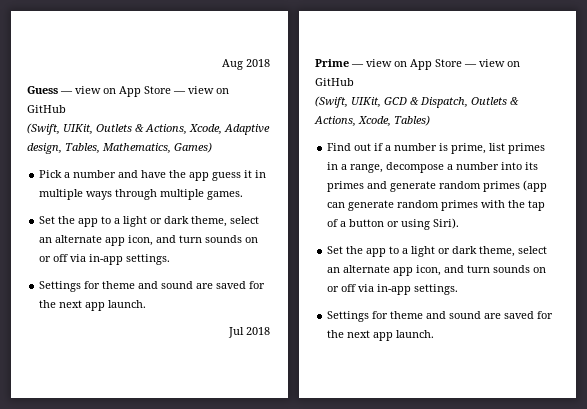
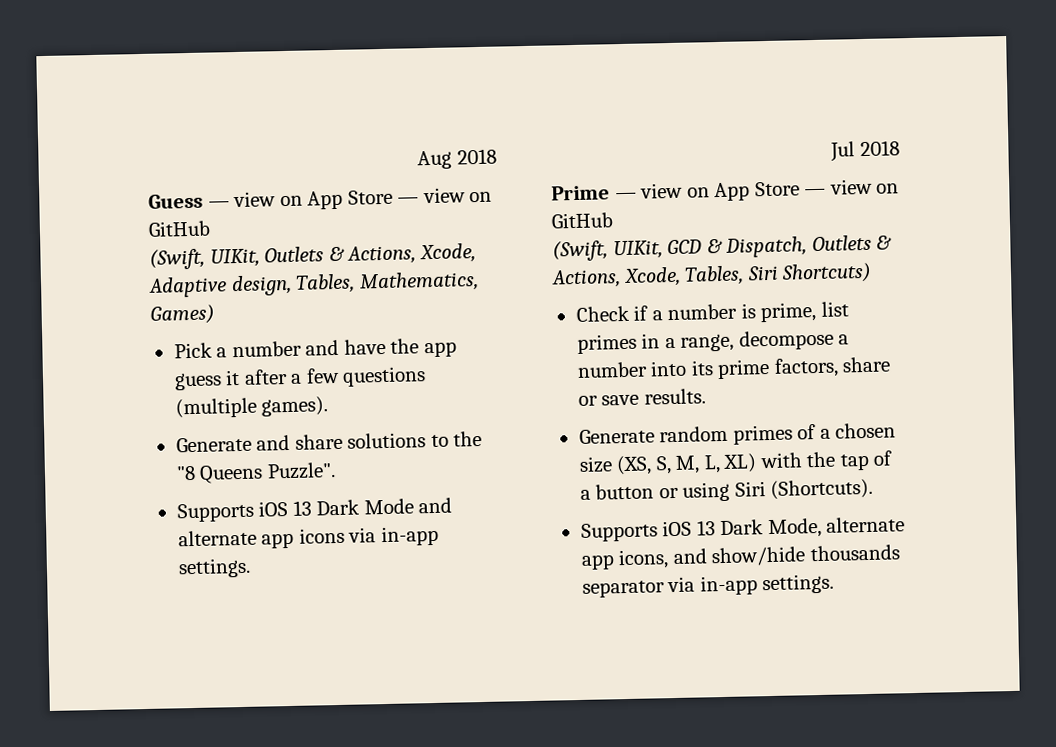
- Pick a number and have the app guess it in multiple ways through multiple games.
- Set the app to a light or dark theme, select an alternate app icon, and turn sounds on or off via in-app settings.
- Settings for theme and sound are saved for the next app launch.
+ Pick a number and have the app guess it after a few questions (multiple games).
+ Generate and share solutions to the "8 Queens Puzzle".
+ Supports iOS 13 Dark Mode and alternate app icons via in-app settings.
- (Swift, UIKit, GCD & Dispatch, Outlets & Actions, Xcode, Tables)
- Find out if a number is prime, list primes in a range, decompose a number into its primes and generate random primes (app can generate random primes with the tap of a button or using Siri).
- Set the app to a light or dark theme, select an alternate app icon, and turn sounds on or off via in-app settings.
- Settings for theme and sound are saved for the next app launch.
+ (Swift, UIKit, GCD & Dispatch, Outlets & Actions, Xcode, Tables, Siri Shortcuts)
+ Check if a number is prime, list primes in a range, decompose a number into its prime factors, share or save results.
+ Generate random primes of a chosen size (XS, S, M, L, XL) with the tap of a button or using Siri (Shortcuts).
+ Supports iOS 13 Dark Mode, alternate app icons, and show/hide thousands separator via in-app settings.

